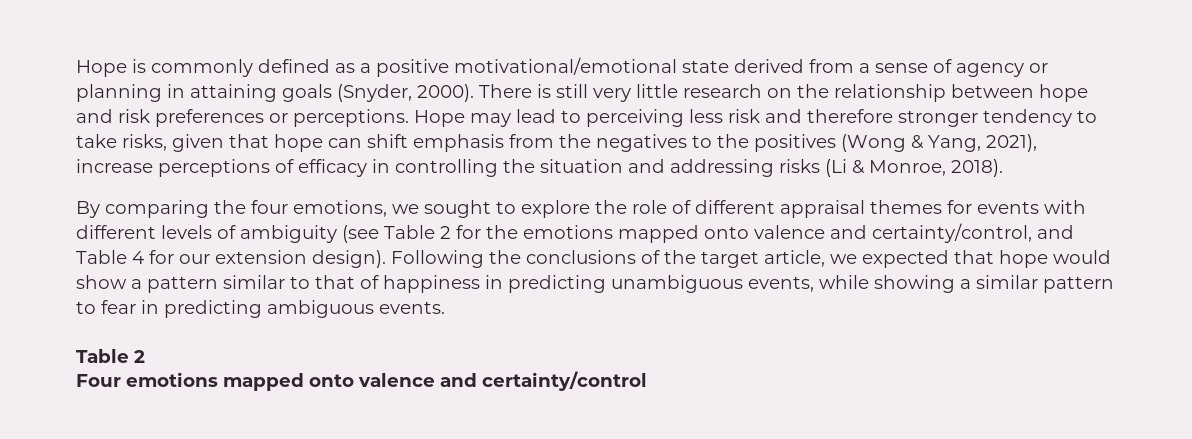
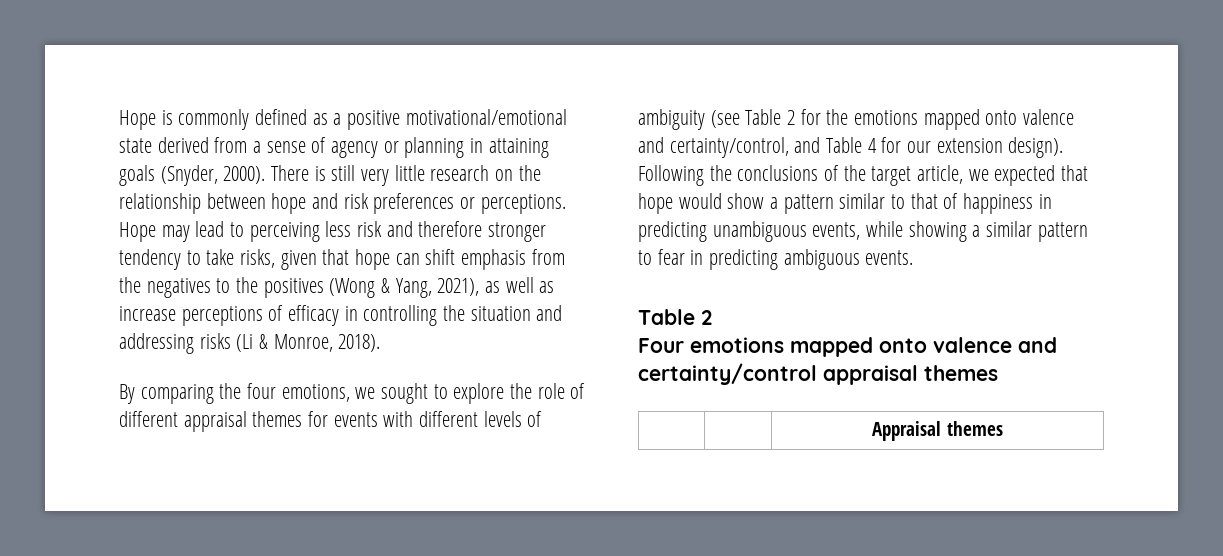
- Hope may lead to perceiving less risk and therefore stronger tendency to take risks, given that hope can shift emphasis from the negatives to the positives (Wong & Yang, 2021), increase perceptions of efficacy in controlling the situation and addressing risks (Li & Monroe, 2018).
+ Hope may lead to perceiving less risk and therefore stronger tendency to take risks, given that hope can shift emphasis from the negatives to the positives (Wong & Yang, 2021), as well as increase perceptions of efficacy in controlling the situation and addressing risks (Li & Monroe, 2018).
- Four emotions mapped onto valence and certainty/control
+ Four emotions mapped onto valence and certainty/control appraisal themes
+ | | Appraisal themes

